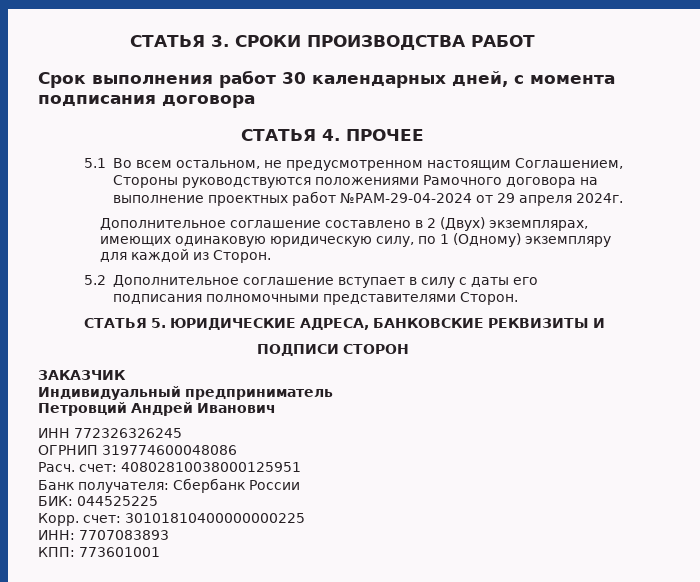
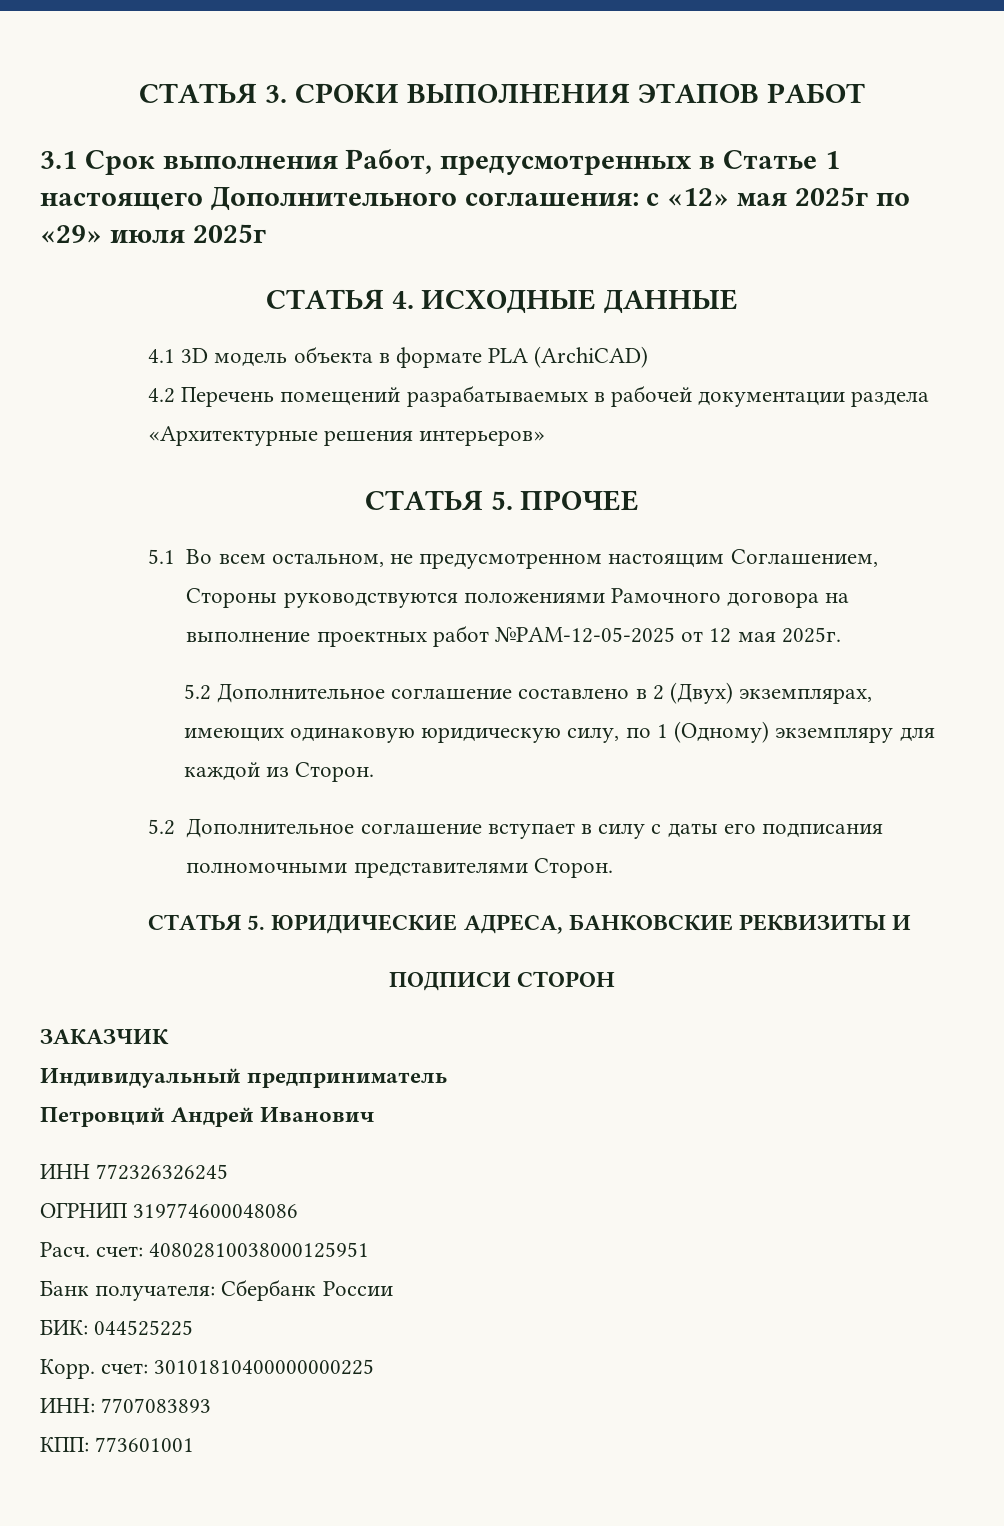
- СТАТЬЯ 3. СРОКИ ПРОИЗВОДСТВА РАБОТ
+ СТАТЬЯ 3. СРОКИ ВЫПОЛНЕНИЯ ЭТАПОВ РАБОТ
- Срок выполнения работ 30 календарных дней, с момента подписания договора
- СТАТЬЯ 4. ПРОЧЕЕ
+ 3.1 Срок выполнения Работ, предусмотренных в Статье 1 настоящего Дополнительного соглашения: с «12» мая 2025г по «29» июля 2025г
+ СТАТЬЯ 4. ИСХОДНЫЕ ДАННЫЕ
+ 4.1 3D модель объекта в формате PLA (ArchiCAD)
+ 4.2 Перечень помещений разрабатываемых в рабочей документации раздела «Архитектурные решения интерьеров»
+ СТАТЬЯ 5. ПРОЧЕЕ
- 5.1 Во всем остальном, не предусмотренном настоящим Соглашением, Стороны руководствуются положениями Рамочного договора на выполнение проектных работ №РАМ-29-04-2024 от 29 апреля 2024г.
- Дополнительное соглашение составлено в 2 (Двух) экземплярах, имеющих одинаковую юридическую силу, по 1 (Одному) экземпляру для каждой из Сторон.
+ 5.1 Во всем остальном, не предусмотренном настоящим Соглашением, Стороны руководствуются положениями Рамочного договора на выполнение проектных работ №РАМ-12-05-2025 от 12 мая 2025г.
+ 5.2 Дополнительное соглашение составлено в 2 (Двух) экземплярах, имеющих одинаковую юридическую силу, по 1 (Одному) экземпляру для каждой из Сторон.

